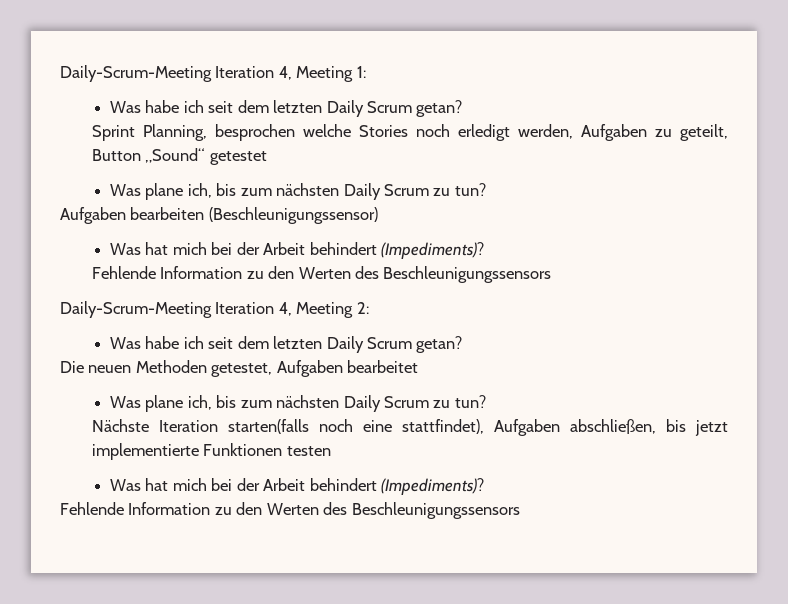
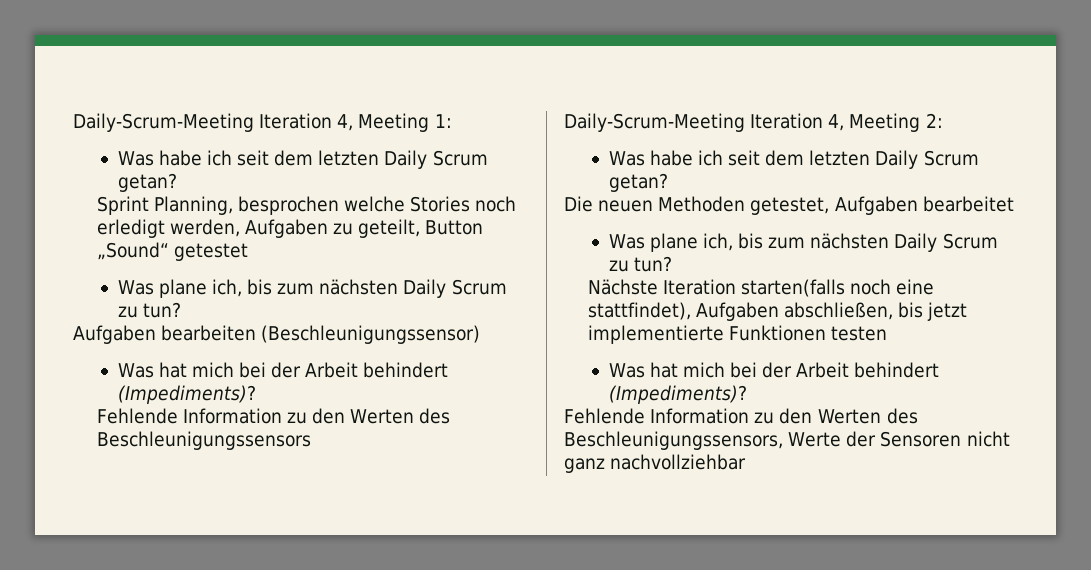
  Nächste Iteration starten(falls noch eine stattfindet), Aufgaben abschließen, bis jetzt implementierte Funktionen testen
  Was hat mich bei der Arbeit behindert (Impediments)?
- Fehlende Information zu den Werten des Beschleunigungssensors
+ Fehlende Information zu den Werten des Beschleunigungssensors, Werte der Sensoren nicht ganz nachvollziehbar

